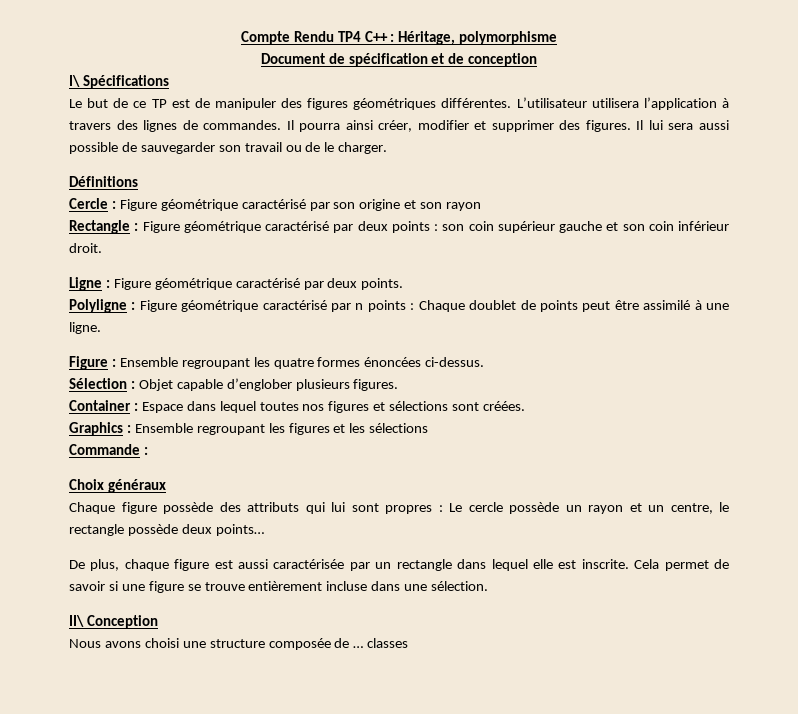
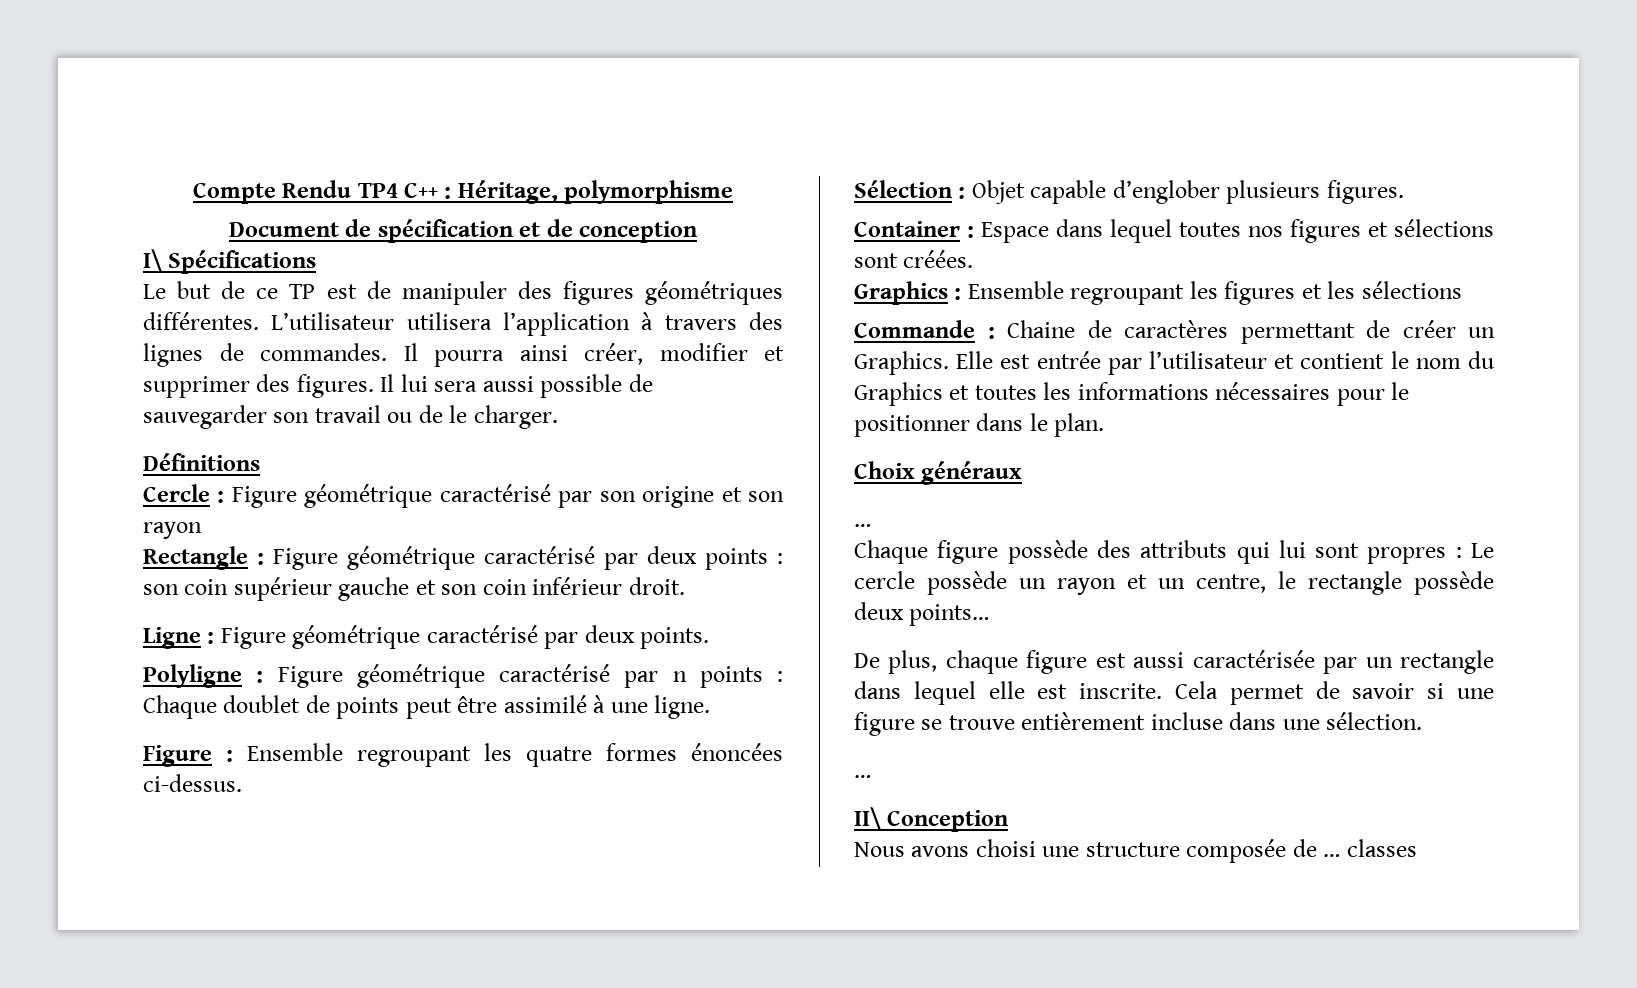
- Commande :
+ Commande : Chaine de caractères permettant de créer un Graphics. Elle est entrée par l’utilisateur et contient le nom du Graphics et toutes les informations nécessaires pour le positionner dans le plan.
  Choix généraux
+ …
  Cela permet de savoir si une figure se trouve entièrement incluse dans une sélection.
+ …

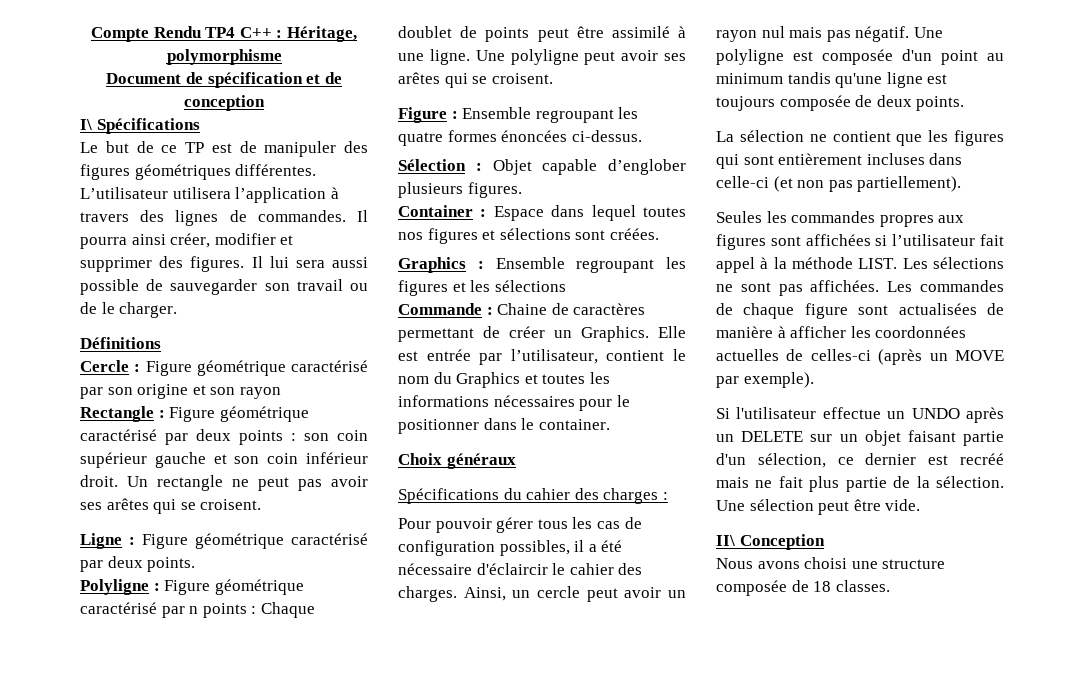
+ Un rectangle ne peut pas avoir ses arêtes qui se croisent.
+ Une polyligne peut avoir ses arêtes qui se croisent.
- Elle est entrée par l’utilisateur et contient le nom du Graphics et toutes les informations nécessaires pour le positionner dans le plan.
+ Elle est entrée par l’utilisateur, contient le nom du Graphics et toutes les informations nécessaires pour le positionner dans le container.
  Choix généraux
- …
- Chaque figure possède des attributs qui lui sont propres : Le cercle possède un rayon et un centre, le rectangle possède deux points…
- De plus, chaque figure est aussi caractérisée par un rectangle dans lequel elle est inscrite. Cela permet de savoir si une figure se trouve entièrement incluse dans une sélection.
- …
+ Spécifications du cahier des charges :
+ Pour pouvoir gérer tous les cas de configuration possibles, il a été nécessaire d'éclaircir le cahier des charges. Ainsi, un cercle peut avoir un rayon nul mais pas négatif. Une polyligne est composée d'un point au minimum tandis qu'une ligne est toujours composée de deux points.
+ La sélection ne contient que les figures qui sont entièrement incluses dans celle-ci (et non pas partiellement).
+ Seules les commandes propres aux figures sont affichées si l’utilisateur fait appel à la méthode LIST. Les sélections ne sont pas affichées. Les commandes de chaque figure sont actualisées de manière à afficher les coordonnées actuelles de celles-ci (après un MOVE par exemple).
+ Si l'utilisateur effectue un UNDO après un DELETE sur un objet faisant partie d'un sélection, ce dernier est recréé mais ne fait plus partie de la sélection. Une sélection peut être vide.
- Nous avons choisi une structure composée de … classes
+ Nous avons choisi une structure composée de 18 classes.

